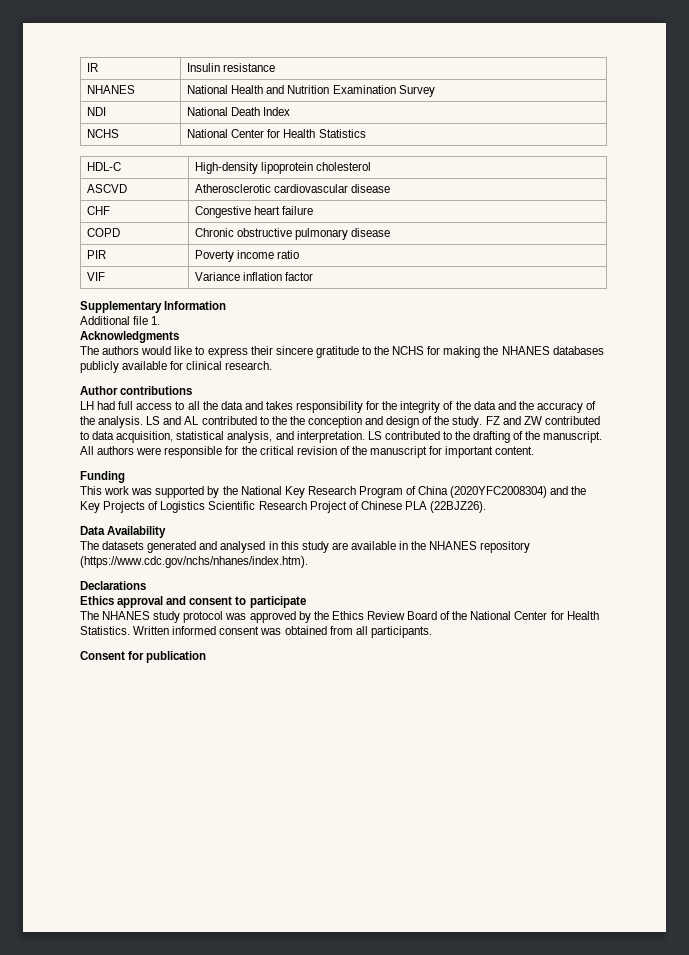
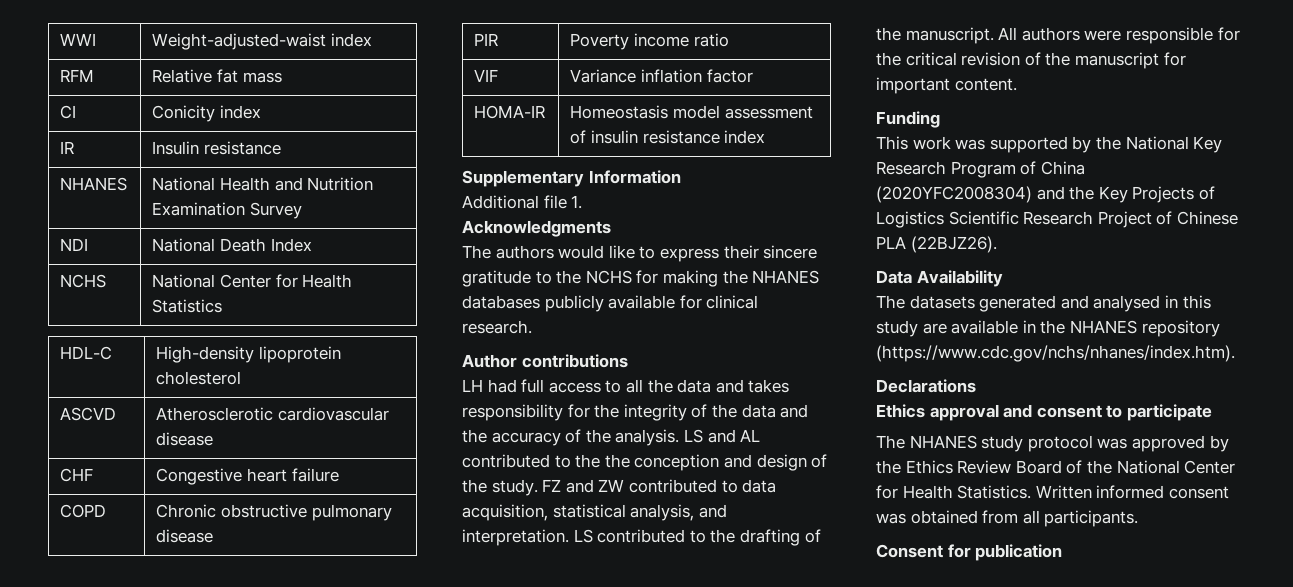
+ WWI | Weight-adjusted-waist index
+ RFM | Relative fat mass
+ CI | Conicity index
+ HOMA-IR | Homeostasis model assessment of insulin resistance index

